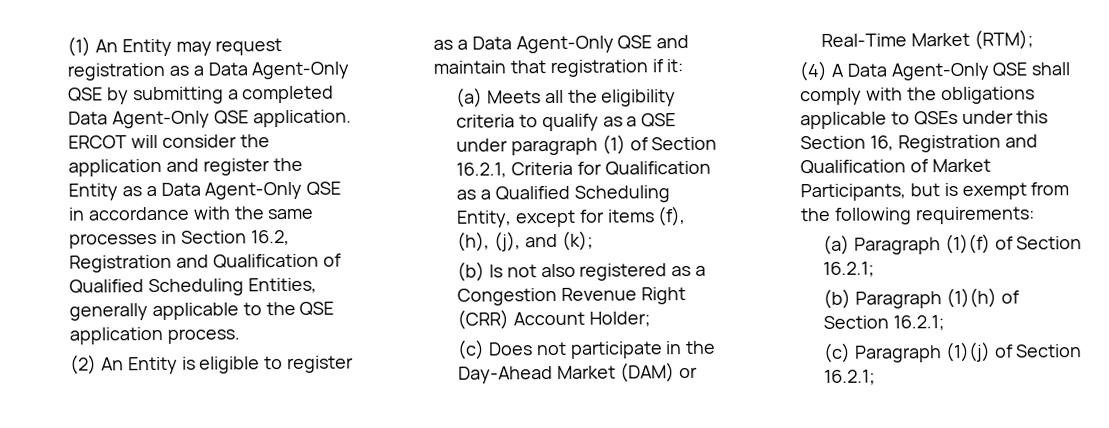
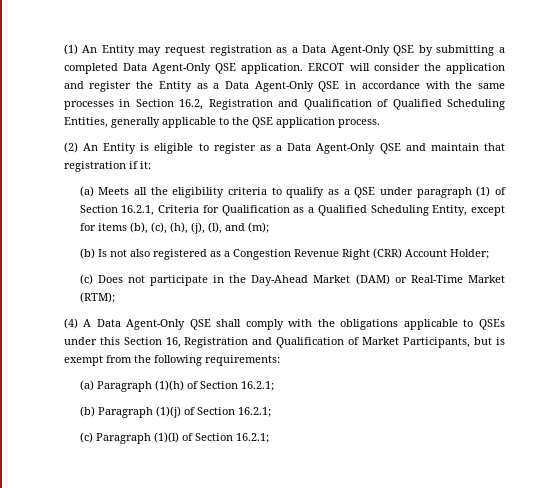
- (a) Meets all the eligibility criteria to qualify as a QSE under paragraph (1) of Section 16.2.1, Criteria for Qualification as a Qualified Scheduling Entity, except for items (f), (h), (j), and (k);
+ (a) Meets all the eligibility criteria to qualify as a QSE under paragraph (1) of Section 16.2.1, Criteria for Qualification as a Qualified Scheduling Entity, except for items (b), (c), (h), (j), (l), and (m);
- (a) Paragraph (1)(f) of Section 16.2.1;
+ (a) Paragraph (1)(h) of Section 16.2.1;
- (b) Paragraph (1)(h) of Section 16.2.1;
+ (b) Paragraph (1)(j) of Section 16.2.1;
- (c) Paragraph (1)(j) of Section 16.2.1;
+ (c) Paragraph (1)(l) of Section 16.2.1;

